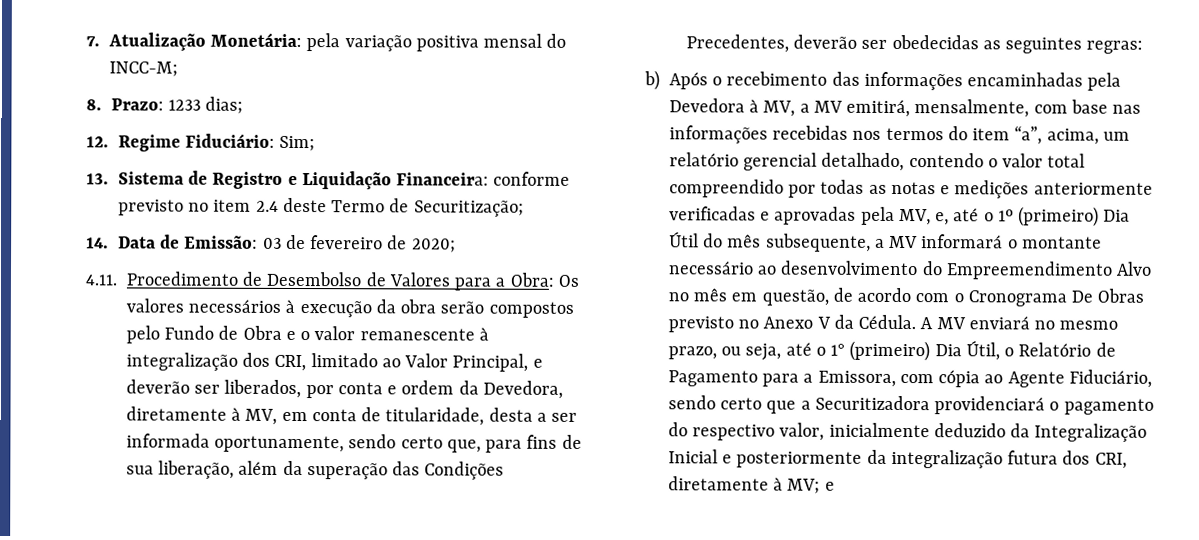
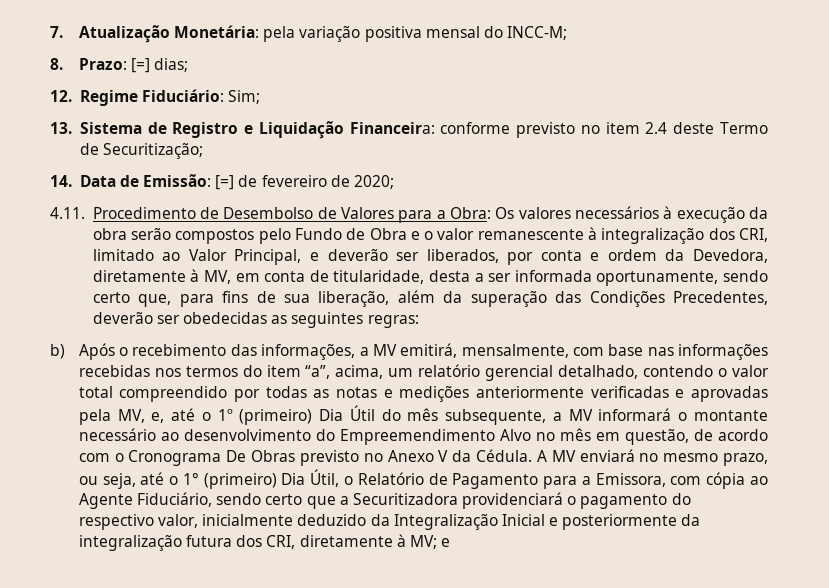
- 8. Prazo: 1233 dias;
+ 8. Prazo: [=] dias;
- 14. Data de Emissão: 03 de fevereiro de 2020;
+ 14. Data de Emissão: [=] de fevereiro de 2020;
- b) Após o recebimento das informações encaminhadas pela Devedora à MV, a MV emitirá, mensalmente, com base nas informações recebidas nos termos do item “a”, acima, um relatório gerencial detalhado, contendo o valor total compreendido por todas as notas e medições anteriormente verificadas e aprovadas pela MV, e, até o 1º (primeiro) Dia Útil do mês subsequente, a MV informará o montante necessário ao desenvolvimento do Empreemendimento Alvo no mês em questão, de acordo com o Cronograma De Obras previsto no Anexo V da Cédula.
+ b) Após o recebimento das informações, a MV emitirá, mensalmente, com base nas informações recebidas nos termos do item “a”, acima, um relatório gerencial detalhado, contendo o valor total compreendido por todas as notas e medições anteriormente verificadas e aprovadas pela MV, e, até o 1º (primeiro) Dia Útil do mês subsequente, a MV informará o montante necessário ao desenvolvimento do Empreemendimento Alvo no mês em questão, de acordo com o Cronograma De Obras previsto no Anexo V da Cédula.

